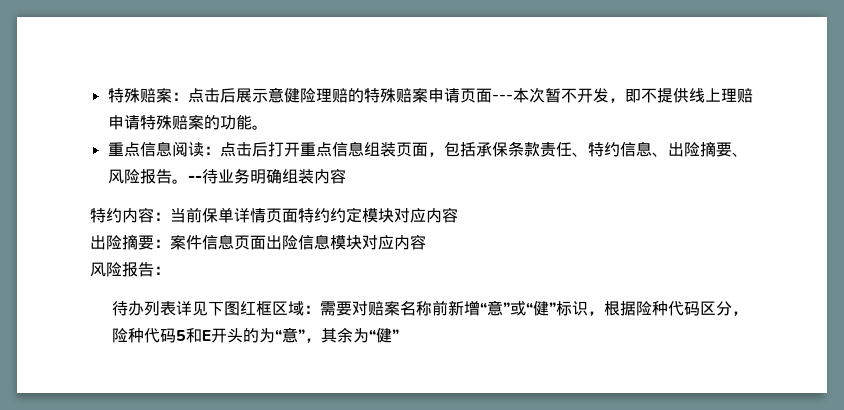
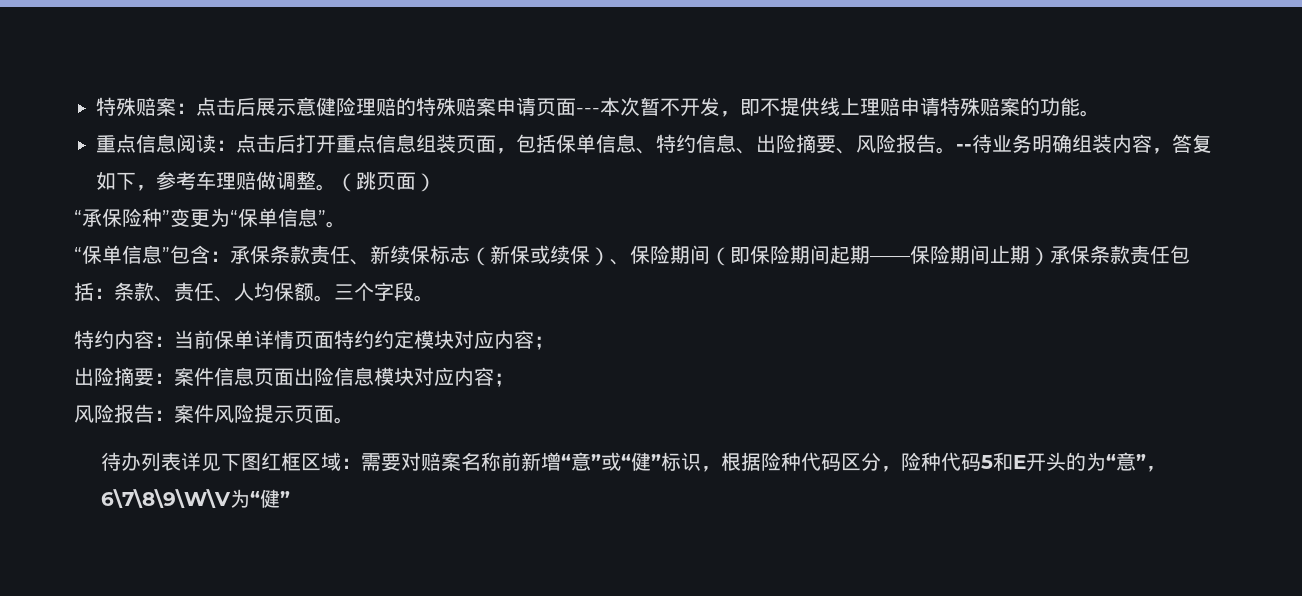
- 重点信息阅读：点击后打开重点信息组装页面，包括承保条款责任、特约信息、出险摘要、风险报告。
+ 重点信息阅读：点击后打开重点信息组装页面，包括保单信息、特约信息、出险摘要、风险报告。
- --待业务明确组装内容
+ --待业务明确组装内容，答复如下，参考车理赔做调整。（跳页面）
+ “承保险种”变更为“保单信息”。
+ “保单信息”包含：承保条款责任、新续保标志（新保或续保）、保险期间（即保险期间起期——保险期间止期）承保条款责任包括：条款、责任、人均保额。三个字段。
- 特约内容：当前保单详情页面特约约定模块对应内容
+ 特约内容：当前保单详情页面特约约定模块对应内容；
- 出险摘要：案件信息页面出险信息模块对应内容
+ 出险摘要：案件信息页面出险信息模块对应内容；
- 风险报告：
+ 风险报告：案件风险提示页面。
- 待办列表详见下图红框区域：需要对赔案名称前新增“意”或“健”标识，根据险种代码区分，险种代码5和E开头的为“意”，其余为“健”
+ 待办列表详见下图红框区域：需要对赔案名称前新增“意”或“健”标识，根据险种代码区分，险种代码5和E开头的为“意”，6\7\8\9\W\V为“健”

